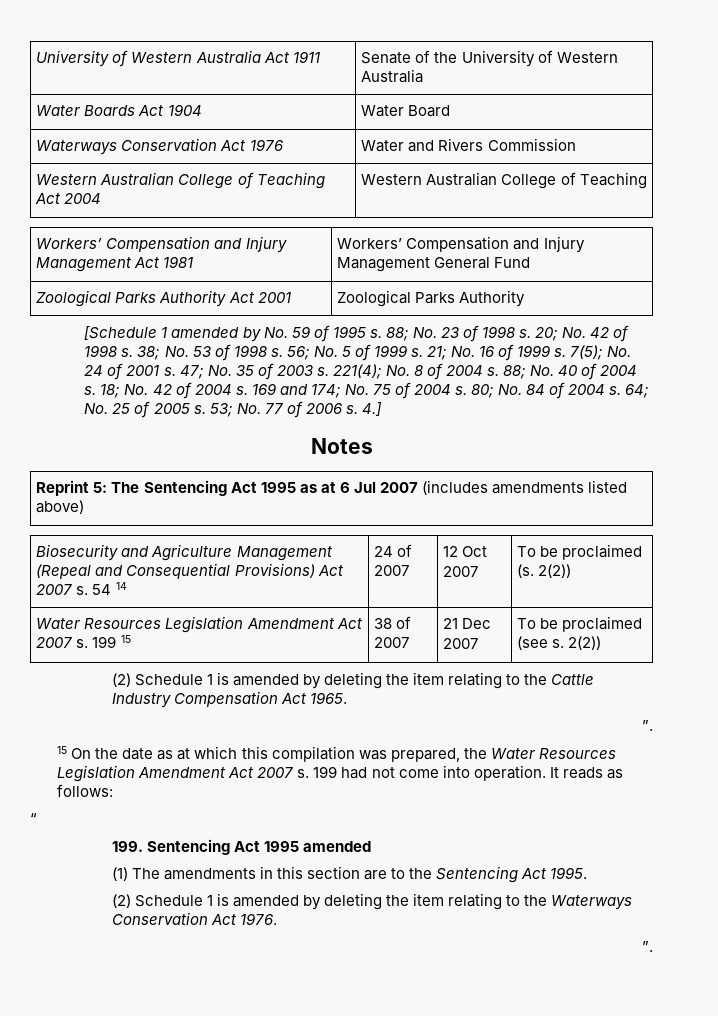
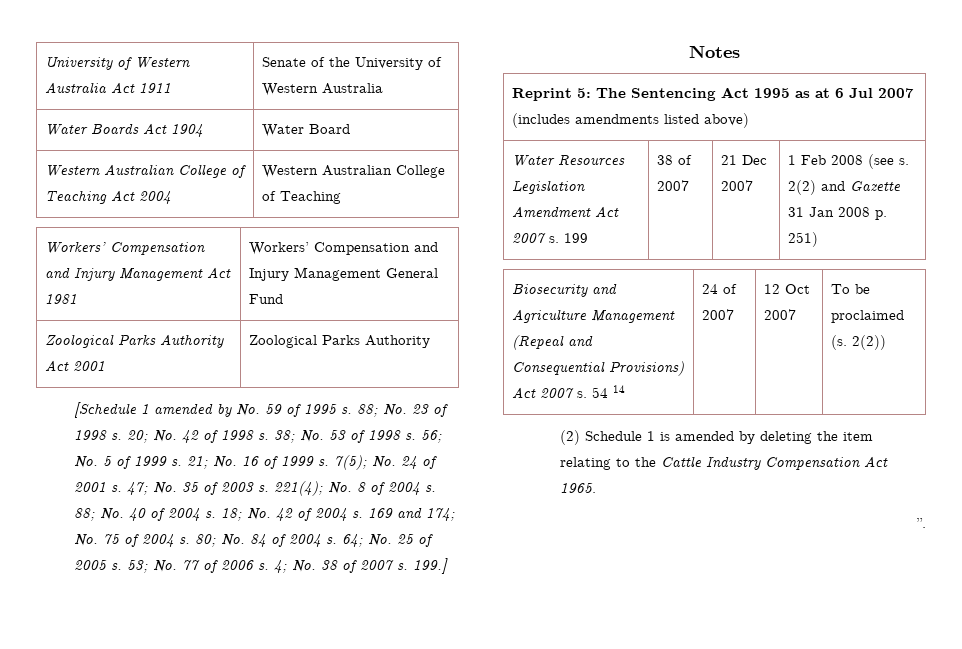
- Waterways Conservation Act 1976 | Water and Rivers Commission
- 4.]
+ 4; No. 38 of 2007 s. 199.]
+ Water Resources Legislation Amendment Act 2007 s. 199 | 38 of 2007 | 21 Dec 2007 | 1 Feb 2008 (see s. 2(2) and Gazette 31 Jan 2008 p. 251)
- Water Resources Legislation Amendment Act 2007 s. 199 15 | 38 of 2007 | 21 Dec 2007 | To be proclaimed (see s. 2(2))
- 15 On the date as at which this compilation was prepared, the Water Resources Legislation Amendment Act 2007 s. 199 had not come into operation. It reads as follows:
- “
- 199. Sentencing Act 1995 amended
- (1) The amendments in this section are to the Sentencing Act 1995.
- (2) Schedule 1 is amended by deleting the item relating to the Waterways Conservation Act 1976.
- ”.

